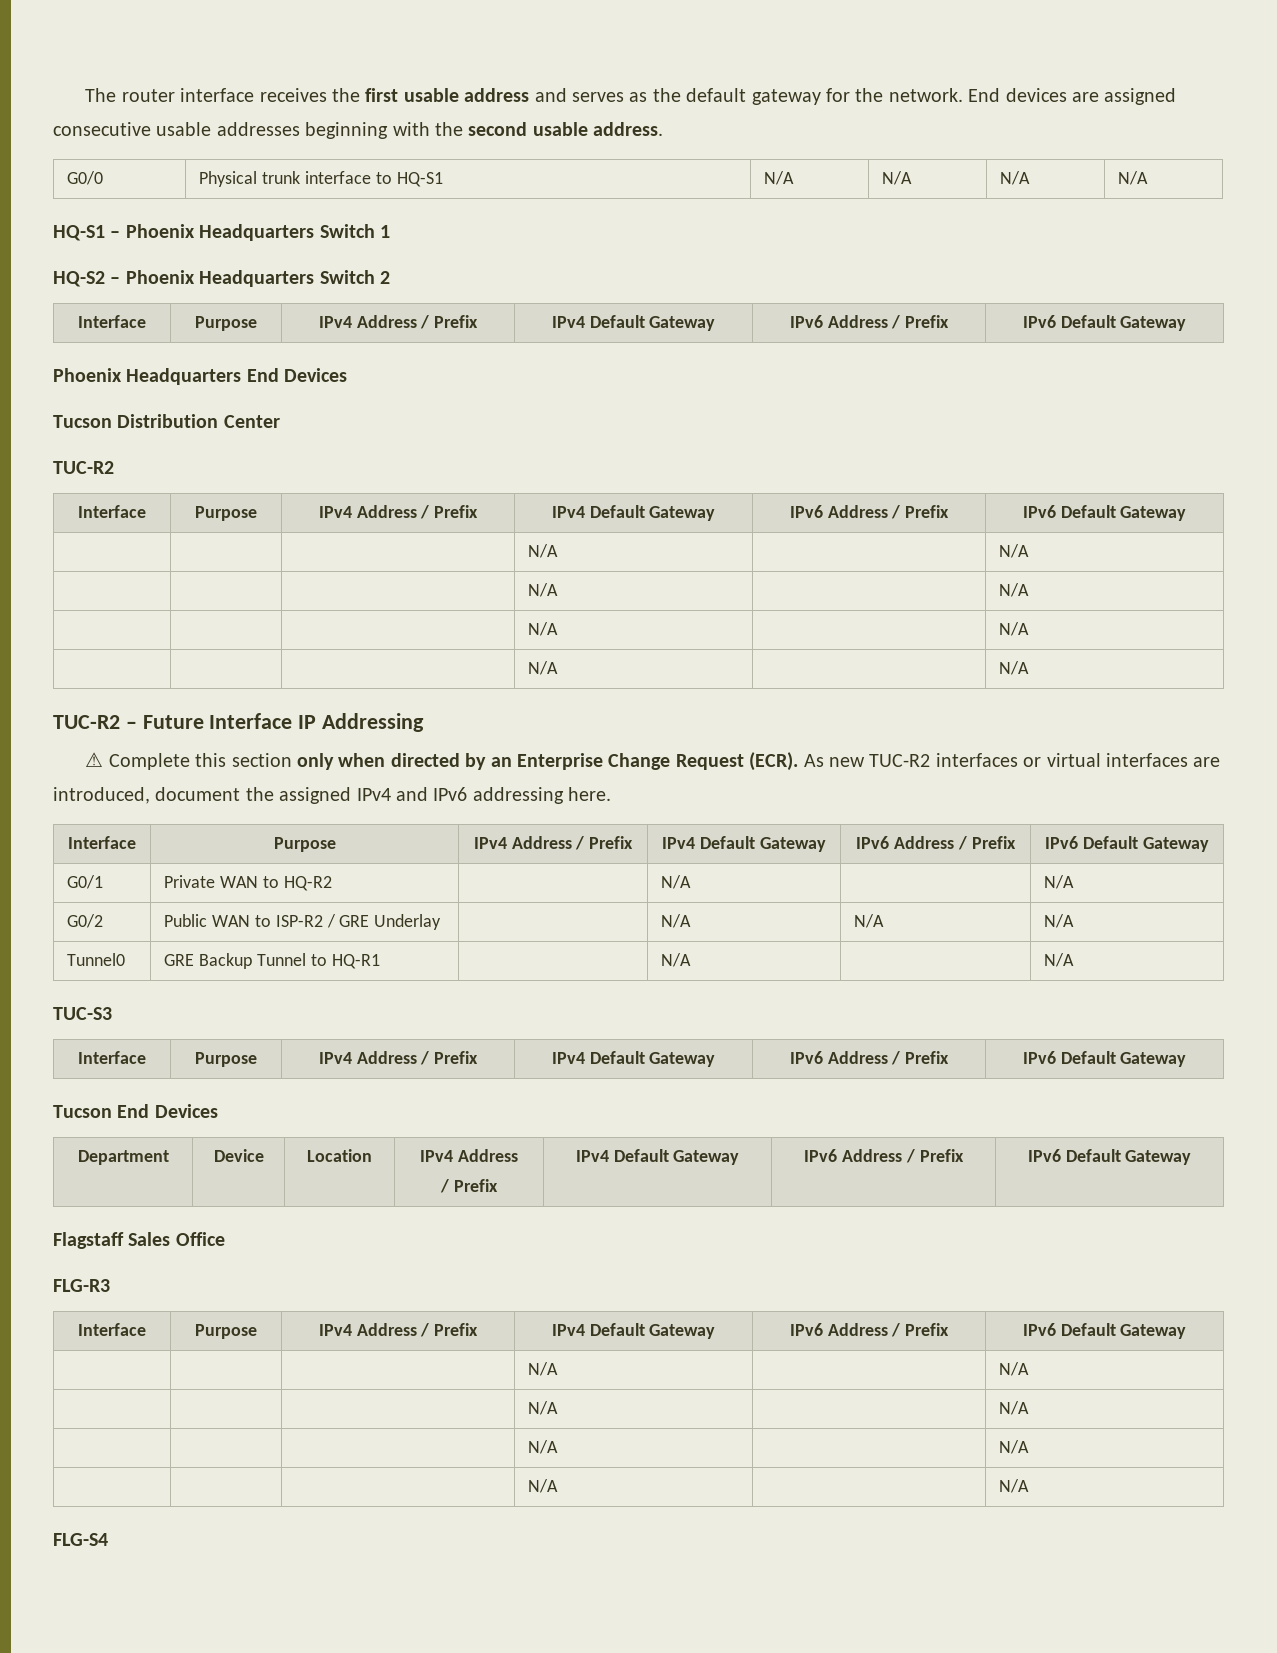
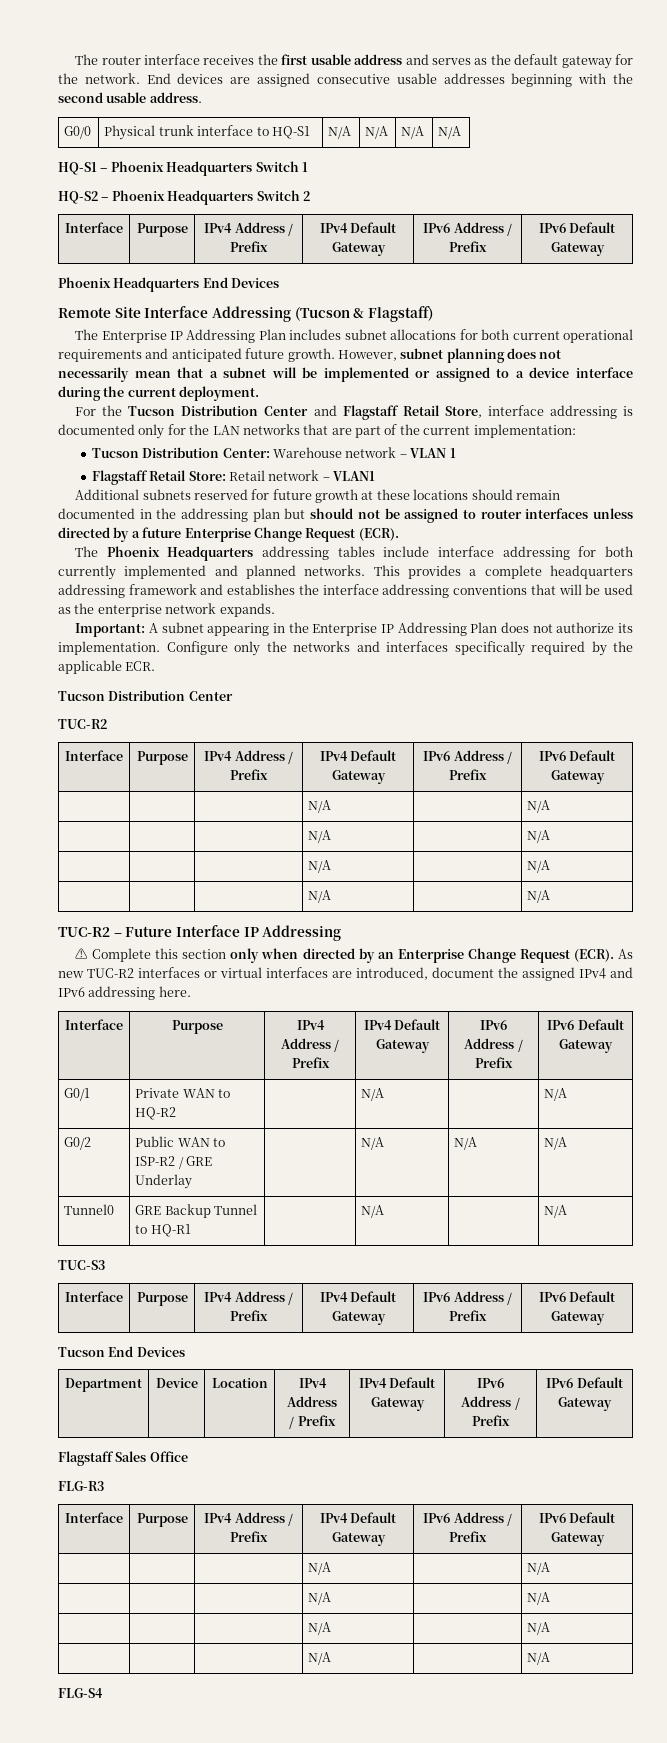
+ Remote Site Interface Addressing (Tucson & Flagstaff)
+ The Enterprise IP Addressing Plan includes subnet allocations for both current operational requirements and anticipated future growth. However, subnet planning does not necessarily mean that a subnet will be implemented or assigned to a device interface during the current deployment.
+ For the Tucson Distribution Center and Flagstaff Retail Store, interface addressing is documented only for the LAN networks that are part of the current implementation:
+ Tucson Distribution Center: Warehouse network – VLAN 1
+ Flagstaff Retail Store: Retail network – VLAN1
+ Additional subnets reserved for future growth at these locations should remain documented in the addressing plan but should not be assigned to router interfaces unless directed by a future Enterprise Change Request (ECR).
+ The Phoenix Headquarters addressing tables include interface addressing for both currently implemented and planned networks. This provides a complete headquarters addressing framework and establishes the interface addressing conventions that will be used as the enterprise network expands.
+ Important: A subnet appearing in the Enterprise IP Addressing Plan does not authorize its implementation. Configure only the networks and interfaces specifically required by the applicable ECR.

